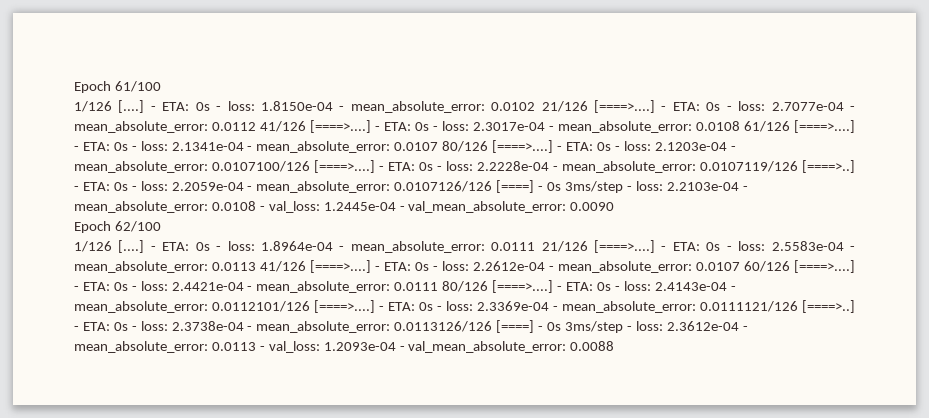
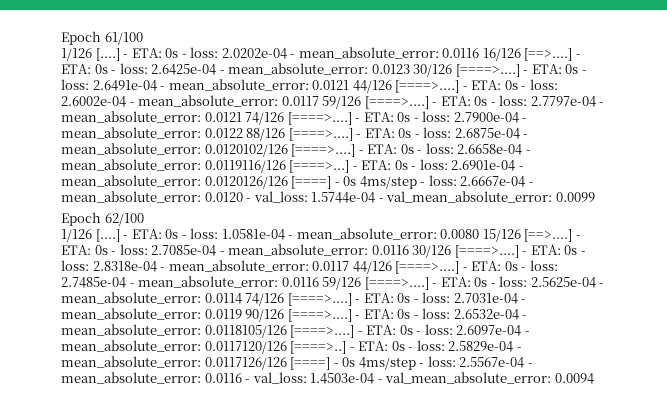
- - ETA: 0s - loss: 1.8150e-04 - mean_absolute_error: 0.0102 21/126 [====>....] - ETA: 0s - loss: 2.7077e-04 - mean_absolute_error: 0.0112 41/126 [====>....] - ETA: 0s - loss: 2.3017e-04 - mean_absolute_error: 0.0108 61/126 [====>....] - ETA: 0s - loss: 2.1341e-04 - mean_absolute_error: 0.0107 80/126 [====>....] - ETA: 0s - loss: 2.1203e-04 - mean_absolute_error: 0.0107100/126 [====>....] - ETA: 0s - loss: 2.2228e-04 - mean_absolute_error: 0.0107119/126 [====>..] - ETA: 0s - loss: 2.2059e-04 - mean_absolute_error: 0.0107126/126 [====] - 0s 3ms/step - loss: 2.2103e-04 - mean_absolute_error: 0.0108 - val_loss: 1.2445e-04 - val_mean_absolute_error: 0.0090
+ - ETA: 0s - loss: 2.0202e-04 - mean_absolute_error: 0.0116 16/126 [==>....] - ETA: 0s - loss: 2.6425e-04 - mean_absolute_error: 0.0123 30/126 [====>....] - ETA: 0s - loss: 2.6491e-04 - mean_absolute_error: 0.0121 44/126 [====>....] - ETA: 0s - loss: 2.6002e-04 - mean_absolute_error: 0.0117 59/126 [====>....] - ETA: 0s - loss: 2.7797e-04 - mean_absolute_error: 0.0121 74/126 [====>....] - ETA: 0s - loss: 2.7900e-04 - mean_absolute_error: 0.0122 88/126 [====>....] - ETA: 0s - loss: 2.6875e-04 - mean_absolute_error: 0.0120102/126 [====>....] - ETA: 0s - loss: 2.6658e-04 - mean_absolute_error: 0.0119116/126 [====>...] - ETA: 0s - loss: 2.6901e-04 - mean_absolute_error: 0.0120126/126 [====] - 0s 4ms/step - loss: 2.6667e-04 - mean_absolute_error: 0.0120 - val_loss: 1.5744e-04 - val_mean_absolute_error: 0.0099
- - ETA: 0s - loss: 1.8964e-04 - mean_absolute_error: 0.0111 21/126 [====>....] - ETA: 0s - loss: 2.5583e-04 - mean_absolute_error: 0.0113 41/126 [====>....] - ETA: 0s - loss: 2.2612e-04 - mean_absolute_error: 0.0107 60/126 [====>....] - ETA: 0s - loss: 2.4421e-04 - mean_absolute_error: 0.0111 80/126 [====>....] - ETA: 0s - loss: 2.4143e-04 - mean_absolute_error: 0.0112101/126 [====>....] - ETA: 0s - loss: 2.3369e-04 - mean_absolute_error: 0.0111121/126 [====>..] - ETA: 0s - loss: 2.3738e-04 - mean_absolute_error: 0.0113126/126 [====] - 0s 3ms/step - loss: 2.3612e-04 - mean_absolute_error: 0.0113 - val_loss: 1.2093e-04 - val_mean_absolute_error: 0.0088
+ - ETA: 0s - loss: 1.0581e-04 - mean_absolute_error: 0.0080 15/126 [==>....] - ETA: 0s - loss: 2.7085e-04 - mean_absolute_error: 0.0116 30/126 [====>....] - ETA: 0s - loss: 2.8318e-04 - mean_absolute_error: 0.0117 44/126 [====>....] - ETA: 0s - loss: 2.7485e-04 - mean_absolute_error: 0.0116 59/126 [====>....] - ETA: 0s - loss: 2.5625e-04 - mean_absolute_error: 0.0114 74/126 [====>....] - ETA: 0s - loss: 2.7031e-04 - mean_absolute_error: 0.0119 90/126 [====>....] - ETA: 0s - loss: 2.6532e-04 - mean_absolute_error: 0.0118105/126 [====>....] - ETA: 0s - loss: 2.6097e-04 - mean_absolute_error: 0.0117120/126 [====>..] - ETA: 0s - loss: 2.5829e-04 - mean_absolute_error: 0.0117126/126 [====] - 0s 4ms/step - loss: 2.5567e-04 - mean_absolute_error: 0.0116 - val_loss: 1.4503e-04 - val_mean_absolute_error: 0.0094

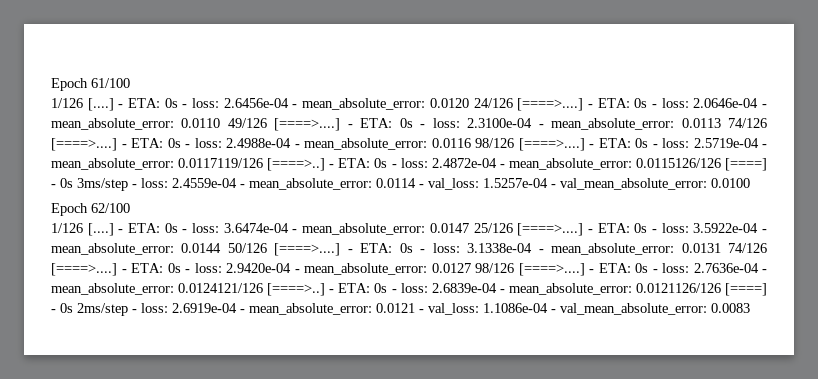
- - ETA: 0s - loss: 2.0202e-04 - mean_absolute_error: 0.0116 16/126 [==>....] - ETA: 0s - loss: 2.6425e-04 - mean_absolute_error: 0.0123 30/126 [====>....] - ETA: 0s - loss: 2.6491e-04 - mean_absolute_error: 0.0121 44/126 [====>....] - ETA: 0s - loss: 2.6002e-04 - mean_absolute_error: 0.0117 59/126 [====>....] - ETA: 0s - loss: 2.7797e-04 - mean_absolute_error: 0.0121 74/126 [====>....] - ETA: 0s - loss: 2.7900e-04 - mean_absolute_error: 0.0122 88/126 [====>....] - ETA: 0s - loss: 2.6875e-04 - mean_absolute_error: 0.0120102/126 [====>....] - ETA: 0s - loss: 2.6658e-04 - mean_absolute_error: 0.0119116/126 [====>...] - ETA: 0s - loss: 2.6901e-04 - mean_absolute_error: 0.0120126/126 [====] - 0s 4ms/step - loss: 2.6667e-04 - mean_absolute_error: 0.0120 - val_loss: 1.5744e-04 - val_mean_absolute_error: 0.0099
+ - ETA: 0s - loss: 2.6456e-04 - mean_absolute_error: 0.0120 24/126 [====>....] - ETA: 0s - loss: 2.0646e-04 - mean_absolute_error: 0.0110 49/126 [====>....] - ETA: 0s - loss: 2.3100e-04 - mean_absolute_error: 0.0113 74/126 [====>....] - ETA: 0s - loss: 2.4988e-04 - mean_absolute_error: 0.0116 98/126 [====>....] - ETA: 0s - loss: 2.5719e-04 - mean_absolute_error: 0.0117119/126 [====>..] - ETA: 0s - loss: 2.4872e-04 - mean_absolute_error: 0.0115126/126 [====] - 0s 3ms/step - loss: 2.4559e-04 - mean_absolute_error: 0.0114 - val_loss: 1.5257e-04 - val_mean_absolute_error: 0.0100
- - ETA: 0s - loss: 1.0581e-04 - mean_absolute_error: 0.0080 15/126 [==>....] - ETA: 0s - loss: 2.7085e-04 - mean_absolute_error: 0.0116 30/126 [====>....] - ETA: 0s - loss: 2.8318e-04 - mean_absolute_error: 0.0117 44/126 [====>....] - ETA: 0s - loss: 2.7485e-04 - mean_absolute_error: 0.0116 59/126 [====>....] - ETA: 0s - loss: 2.5625e-04 - mean_absolute_error: 0.0114 74/126 [====>....] - ETA: 0s - loss: 2.7031e-04 - mean_absolute_error: 0.0119 90/126 [====>....] - ETA: 0s - loss: 2.6532e-04 - mean_absolute_error: 0.0118105/126 [====>....] - ETA: 0s - loss: 2.6097e-04 - mean_absolute_error: 0.0117120/126 [====>..] - ETA: 0s - loss: 2.5829e-04 - mean_absolute_error: 0.0117126/126 [====] - 0s 4ms/step - loss: 2.5567e-04 - mean_absolute_error: 0.0116 - val_loss: 1.4503e-04 - val_mean_absolute_error: 0.0094
+ - ETA: 0s - loss: 3.6474e-04 - mean_absolute_error: 0.0147 25/126 [====>....] - ETA: 0s - loss: 3.5922e-04 - mean_absolute_error: 0.0144 50/126 [====>....] - ETA: 0s - loss: 3.1338e-04 - mean_absolute_error: 0.0131 74/126 [====>....] - ETA: 0s - loss: 2.9420e-04 - mean_absolute_error: 0.0127 98/126 [====>....] - ETA: 0s - loss: 2.7636e-04 - mean_absolute_error: 0.0124121/126 [====>..] - ETA: 0s - loss: 2.6839e-04 - mean_absolute_error: 0.0121126/126 [====] - 0s 2ms/step - loss: 2.6919e-04 - mean_absolute_error: 0.0121 - val_loss: 1.1086e-04 - val_mean_absolute_error: 0.0083

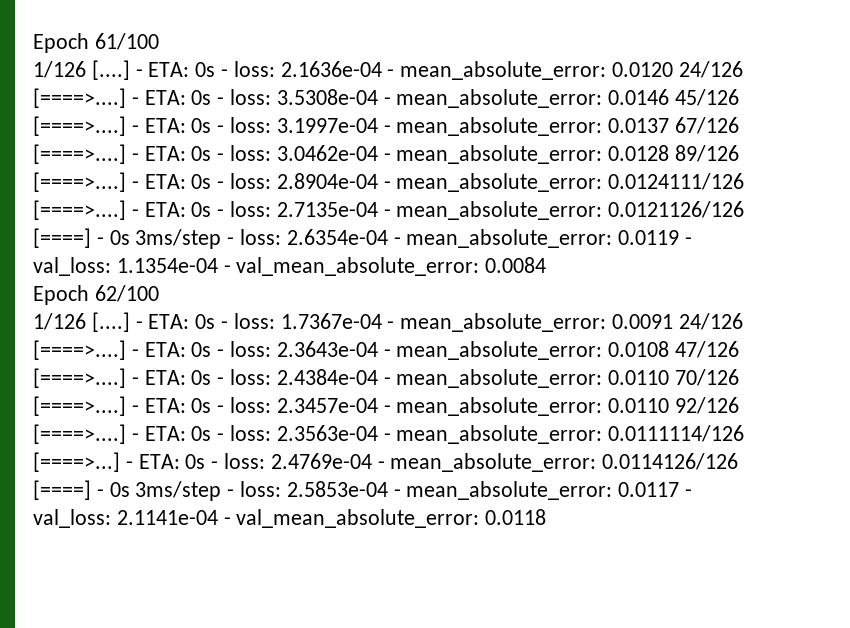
- - ETA: 0s - loss: 2.6456e-04 - mean_absolute_error: 0.0120 24/126 [====>....]
+ - ETA: 0s - loss: 2.1636e-04 - mean_absolute_error: 0.0120 24/126 [====>....]
- - ETA: 0s - loss: 2.0646e-04 - mean_absolute_error: 0.0110 49/126 [====>....] - ETA: 0s - loss: 2.3100e-04 - mean_absolute_error: 0.0113 74/126 [====>....] - ETA: 0s - loss: 2.4988e-04 - mean_absolute_error: 0.0116 98/126 [====>....] - ETA: 0s - loss: 2.5719e-04 - mean_absolute_error: 0.0117119/126 [====>..] - ETA: 0s - loss: 2.4872e-04 - mean_absolute_error: 0.0115126/126 [====] - 0s 3ms/step - loss: 2.4559e-04 - mean_absolute_error: 0.0114 - val_loss: 1.5257e-04 - val_mean_absolute_error: 0.0100
+ - ETA: 0s - loss: 3.5308e-04 - mean_absolute_error: 0.0146 45/126 [====>....] - ETA: 0s - loss: 3.1997e-04 - mean_absolute_error: 0.0137 67/126 [====>....] - ETA: 0s - loss: 3.0462e-04 - mean_absolute_error: 0.0128 89/126 [====>....] - ETA: 0s - loss: 2.8904e-04 - mean_absolute_error: 0.0124111/126 [====>....] - ETA: 0s - loss: 2.7135e-04 - mean_absolute_error: 0.0121126/126 [====] - 0s 3ms/step - loss: 2.6354e-04 - mean_absolute_error: 0.0119 - val_loss: 1.1354e-04 - val_mean_absolute_error: 0.0084
- - ETA: 0s - loss: 3.6474e-04 - mean_absolute_error: 0.0147 25/126 [====>....] - ETA: 0s - loss: 3.5922e-04 - mean_absolute_error: 0.0144 50/126 [====>....] - ETA: 0s - loss: 3.1338e-04 - mean_absolute_error: 0.0131 74/126 [====>....] - ETA: 0s - loss: 2.9420e-04 - mean_absolute_error: 0.0127 98/126 [====>....] - ETA: 0s - loss: 2.7636e-04 - mean_absolute_error: 0.0124121/126 [====>..] - ETA: 0s - loss: 2.6839e-04 - mean_absolute_error: 0.0121126/126 [====] - 0s 2ms/step - loss: 2.6919e-04 - mean_absolute_error: 0.0121 - val_loss: 1.1086e-04 - val_mean_absolute_error: 0.0083
+ - ETA: 0s - loss: 1.7367e-04 - mean_absolute_error: 0.0091 24/126 [====>....] - ETA: 0s - loss: 2.3643e-04 - mean_absolute_error: 0.0108 47/126 [====>....] - ETA: 0s - loss: 2.4384e-04 - mean_absolute_error: 0.0110 70/126 [====>....] - ETA: 0s - loss: 2.3457e-04 - mean_absolute_error: 0.0110 92/126 [====>....] - ETA: 0s - loss: 2.3563e-04 - mean_absolute_error: 0.0111114/126 [====>...] - ETA: 0s - loss: 2.4769e-04 - mean_absolute_error: 0.0114126/126 [====] - 0s 3ms/step - loss: 2.5853e-04 - mean_absolute_error: 0.0117 - val_loss: 2.1141e-04 - val_mean_absolute_error: 0.0118

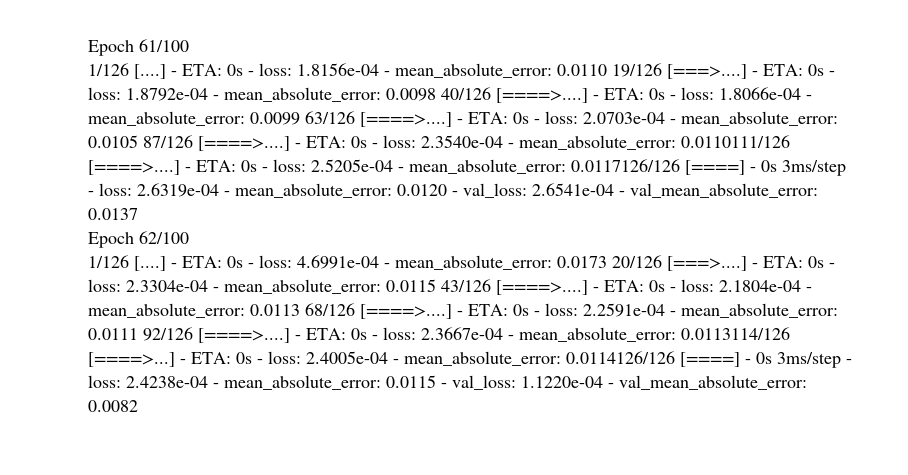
- - ETA: 0s - loss: 2.1636e-04 - mean_absolute_error: 0.0120 24/126 [====>....] - ETA: 0s - loss: 3.5308e-04 - mean_absolute_error: 0.0146 45/126 [====>....] - ETA: 0s - loss: 3.1997e-04 - mean_absolute_error: 0.0137 67/126 [====>....] - ETA: 0s - loss: 3.0462e-04 - mean_absolute_error: 0.0128 89/126 [====>....] - ETA: 0s - loss: 2.8904e-04 - mean_absolute_error: 0.0124111/126 [====>....] - ETA: 0s - loss: 2.7135e-04 - mean_absolute_error: 0.0121126/126 [====] - 0s 3ms/step - loss: 2.6354e-04 - mean_absolute_error: 0.0119 - val_loss: 1.1354e-04 - val_mean_absolute_error: 0.0084
+ - ETA: 0s - loss: 1.8156e-04 - mean_absolute_error: 0.0110 19/126 [===>....] - ETA: 0s - loss: 1.8792e-04 - mean_absolute_error: 0.0098 40/126 [====>....] - ETA: 0s - loss: 1.8066e-04 - mean_absolute_error: 0.0099 63/126 [====>....] - ETA: 0s - loss: 2.0703e-04 - mean_absolute_error: 0.0105 87/126 [====>....] - ETA: 0s - loss: 2.3540e-04 - mean_absolute_error: 0.0110111/126 [====>....] - ETA: 0s - loss: 2.5205e-04 - mean_absolute_error: 0.0117126/126 [====] - 0s 3ms/step - loss: 2.6319e-04 - mean_absolute_error: 0.0120 - val_loss: 2.6541e-04 - val_mean_absolute_error: 0.0137
- - ETA: 0s - loss: 1.7367e-04 - mean_absolute_error: 0.0091 24/126 [====>....] - ETA: 0s - loss: 2.3643e-04 - mean_absolute_error: 0.0108 47/126 [====>....] - ETA: 0s - loss: 2.4384e-04 - mean_absolute_error: 0.0110 70/126 [====>....] - ETA: 0s - loss: 2.3457e-04 - mean_absolute_error: 0.0110 92/126 [====>....]
+ - ETA: 0s - loss: 4.6991e-04 - mean_absolute_error: 0.0173 20/126 [===>....] - ETA: 0s - loss: 2.3304e-04 - mean_absolute_error: 0.0115 43/126 [====>....] - ETA: 0s - loss: 2.1804e-04 - mean_absolute_error: 0.0113 68/126 [====>....] - ETA: 0s - loss: 2.2591e-04 - mean_absolute_error: 0.0111 92/126 [====>....]
- - ETA: 0s - loss: 2.3563e-04 - mean_absolute_error: 0.0111114/126 [====>...]
+ - ETA: 0s - loss: 2.3667e-04 - mean_absolute_error: 0.0113114/126 [====>...]
- - ETA: 0s - loss: 2.4769e-04 - mean_absolute_error: 0.0114126/126 [====] - 0s 3ms/step - loss: 2.5853e-04 - mean_absolute_error: 0.0117 - val_loss: 2.1141e-04 - val_mean_absolute_error: 0.0118
+ - ETA: 0s - loss: 2.4005e-04 - mean_absolute_error: 0.0114126/126 [====] - 0s 3ms/step - loss: 2.4238e-04 - mean_absolute_error: 0.0115 - val_loss: 1.1220e-04 - val_mean_absolute_error: 0.0082

